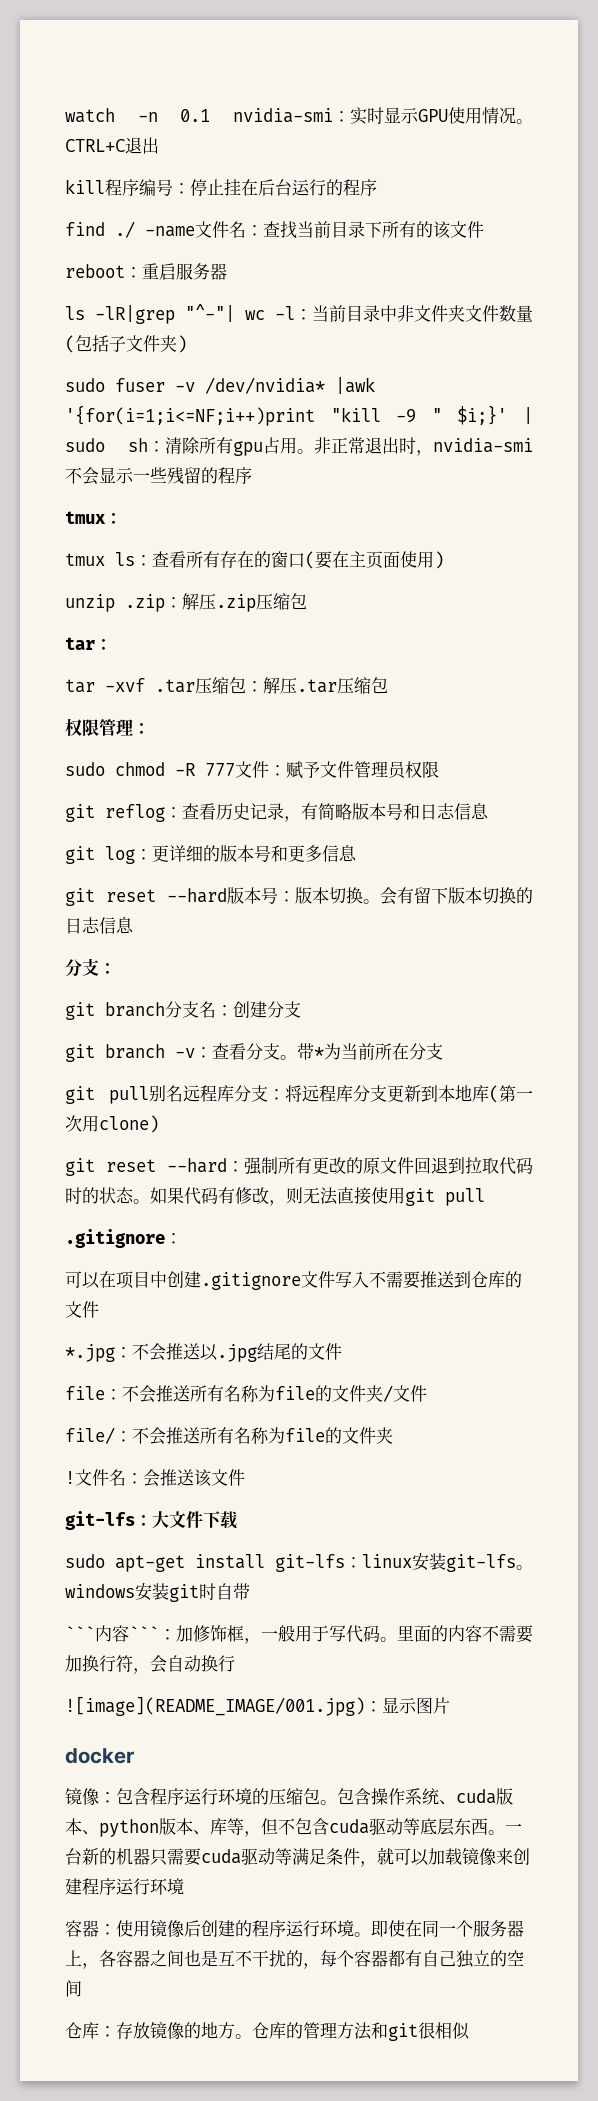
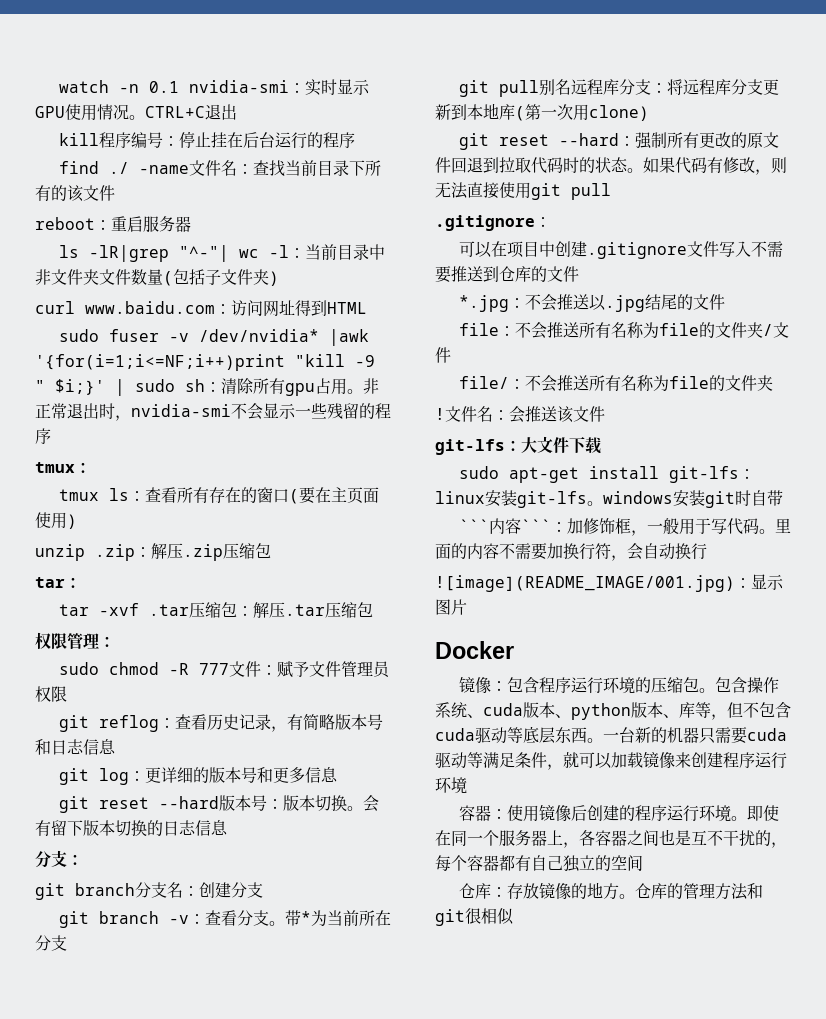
+ curl www.baidu.com：访问网址得到HTML
- docker
+ Docker

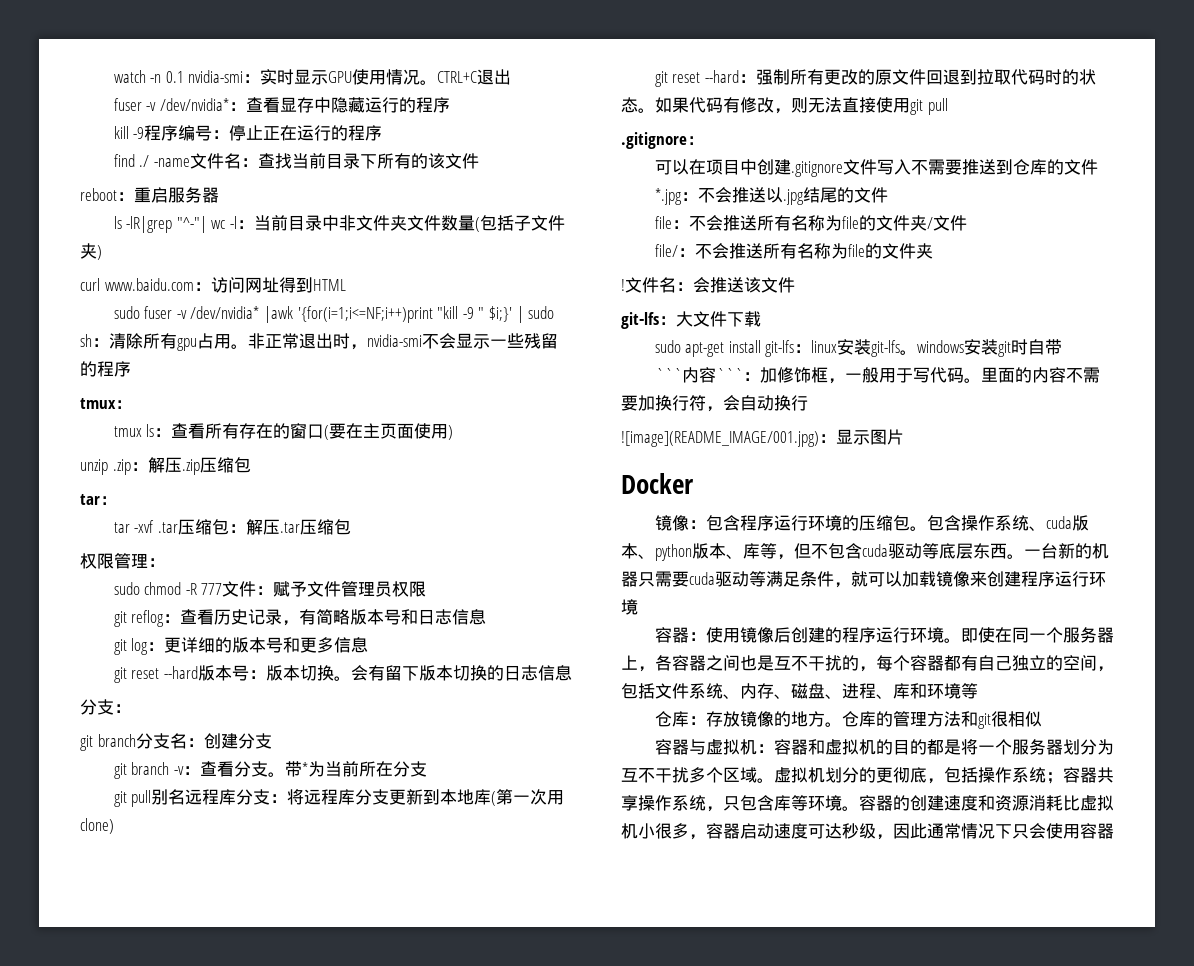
+ fuser -v /dev/nvidia*：查看显存中隐藏运行的程序
- kill程序编号：停止挂在后台运行的程序
+ kill -9程序编号：停止正在运行的程序
- 即使在同一个服务器上，各容器之间也是互不干扰的，每个容器都有自己独立的空间
+ 即使在同一个服务器上，各容器之间也是互不干扰的，每个容器都有自己独立的空间，包括文件系统、内存、磁盘、进程、库和环境等
+ 容器与虚拟机：容器和虚拟机的目的都是将一个服务器划分为互不干扰多个区域。虚拟机划分的更彻底，包括操作系统；容器共享操作系统，只包含库等环境。容器的创建速度和资源消耗比虚拟机小很多，容器启动速度可达秒级，因此通常情况下只会使用容器

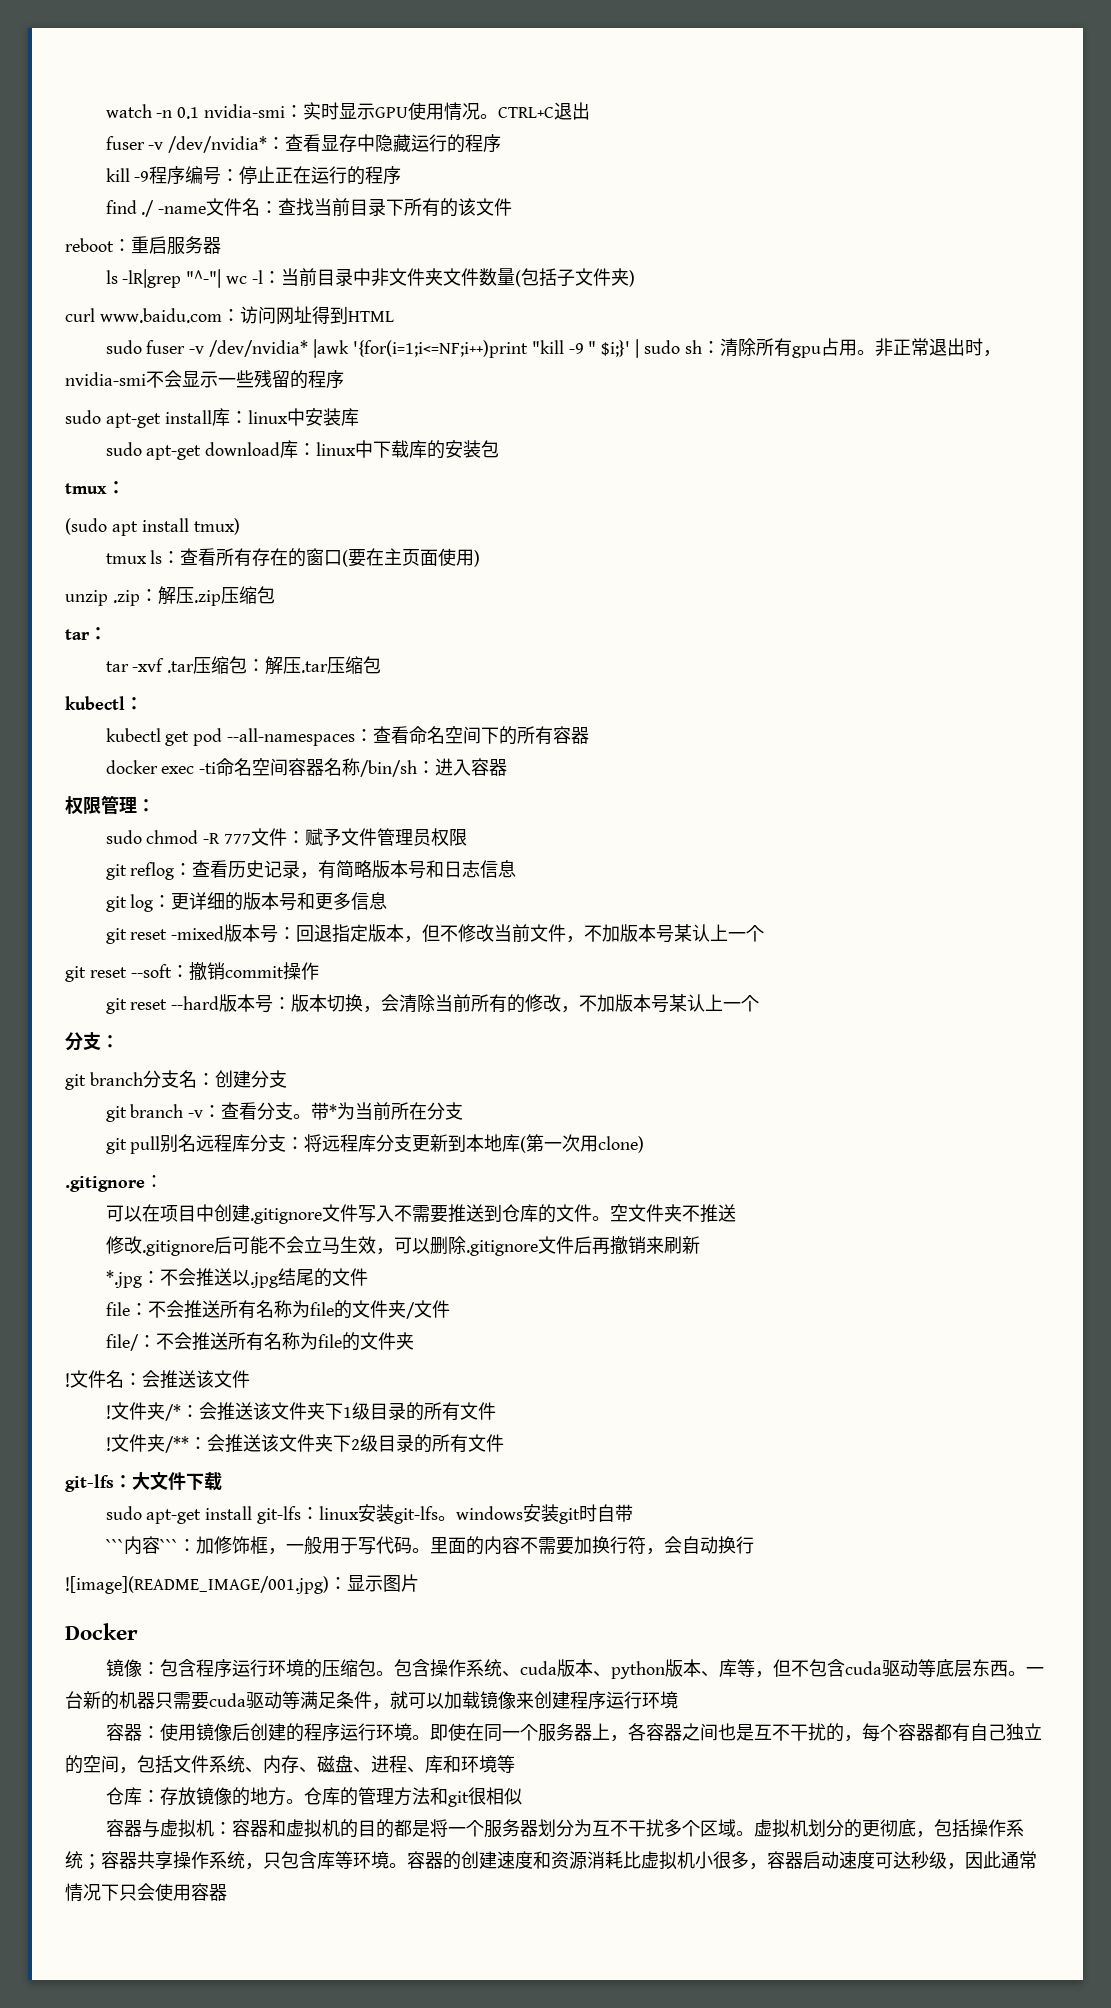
+ sudo apt-get install库：linux中安装库
+ sudo apt-get download库：linux中下载库的安装包
  tmux：
+ (sudo apt install tmux)
+ kubectl：
+ kubectl get pod --all-namespaces：查看命名空间下的所有容器
+ docker exec -ti命名空间容器名称/bin/sh：进入容器
+ git reset -mixed版本号：回退指定版本，但不修改当前文件，不加版本号某认上一个
+ git reset --soft：撤销commit操作
- git reset --hard版本号：版本切换。会有留下版本切换的日志信息
+ git reset --hard版本号：版本切换，会清除当前所有的修改，不加版本号某认上一个
- git reset --hard：强制所有更改的原文件回退到拉取代码时的状态。如果代码有修改，则无法直接使用git pull
- 可以在项目中创建.gitignore文件写入不需要推送到仓库的文件
+ 可以在项目中创建.gitignore文件写入不需要推送到仓库的文件。空文件夹不推送
+ 修改.gitignore后可能不会立马生效，可以删除.gitignore文件后再撤销来刷新
+ !文件夹/*：会推送该文件夹下1级目录的所有文件
+ !文件夹/**：会推送该文件夹下2级目录的所有文件

